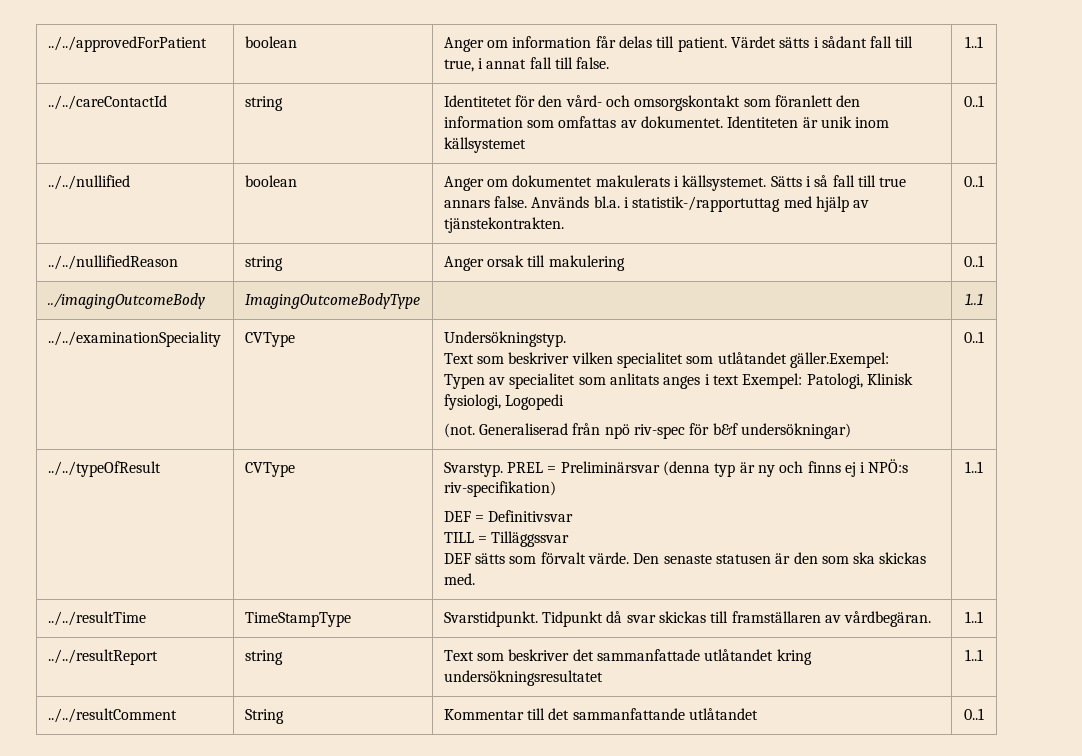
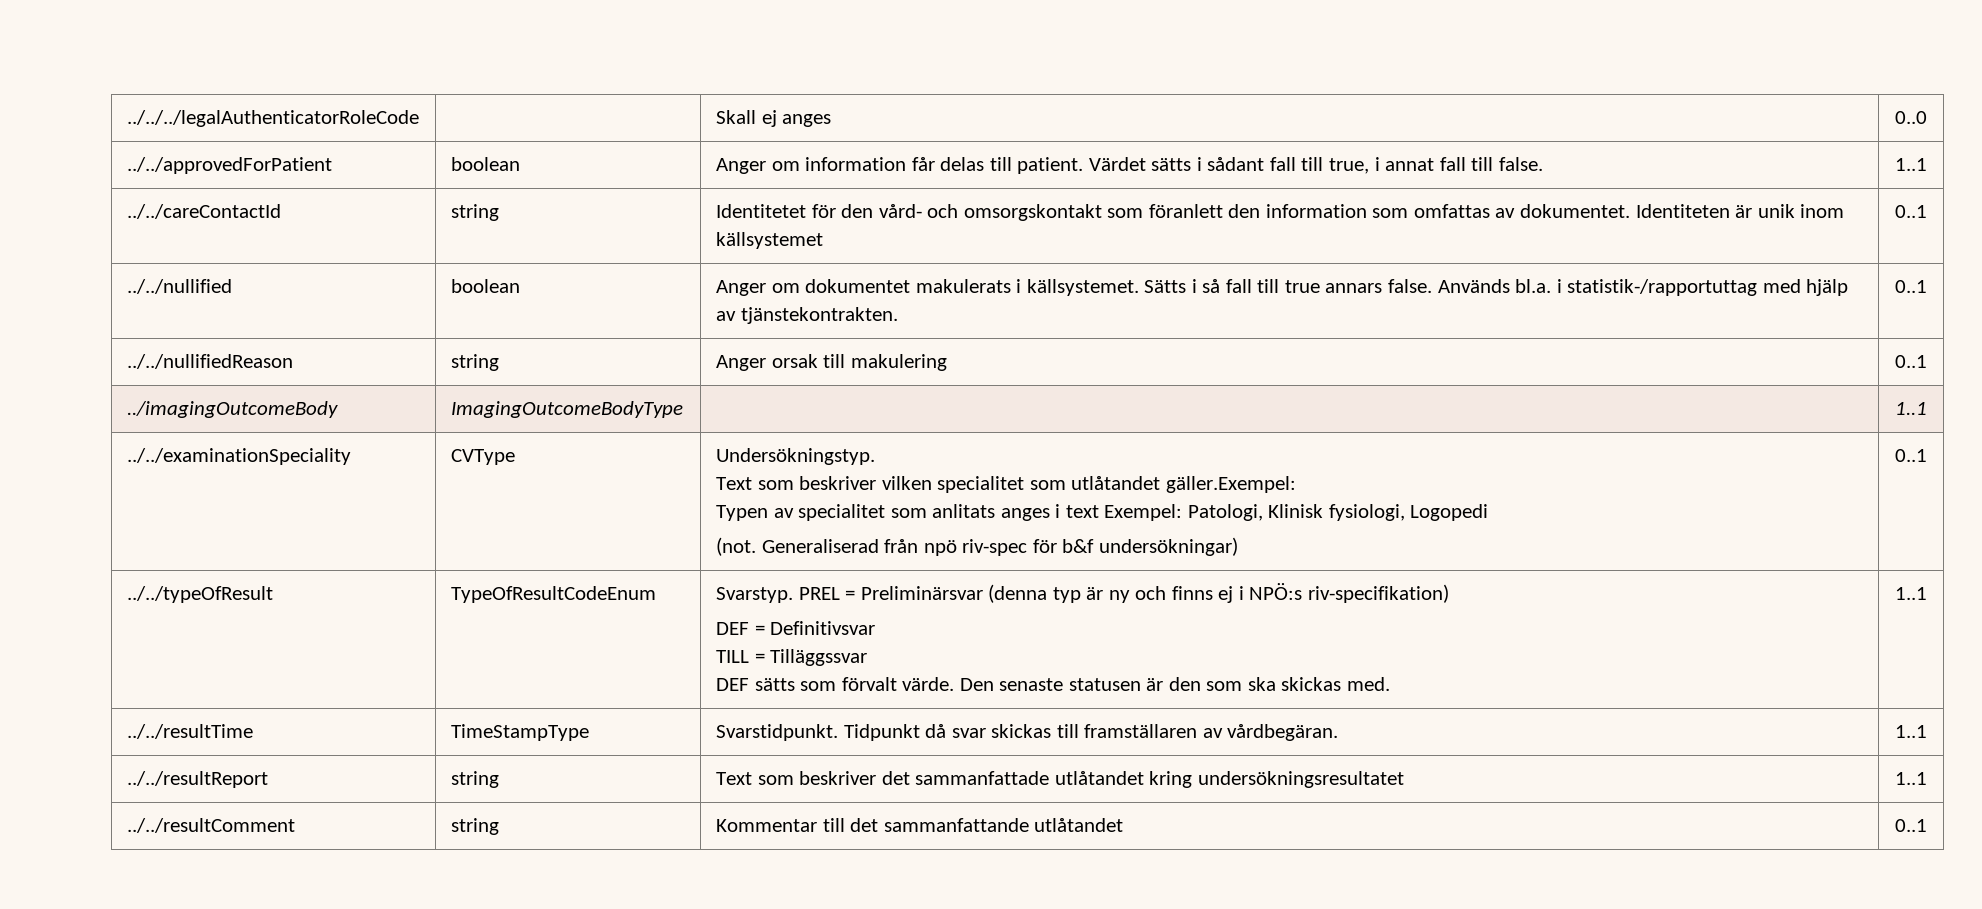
+ ../../../legalAuthenticatorRoleCode | | Skall ej anges | 0..0
- ../../typeOfResult | CVType | Svarstyp. PREL = Preliminärsvar (denna typ är ny och finns ej i NPÖ:s riv-specifikation)
+ ../../typeOfResult | TypeOfResultCodeEnum | Svarstyp. PREL = Preliminärsvar (denna typ är ny och finns ej i NPÖ:s riv-specifikation)
- ../../resultComment | String | Kommentar till det sammanfattande utlåtandet | 0..1
+ ../../resultComment | string | Kommentar till det sammanfattande utlåtandet | 0..1

